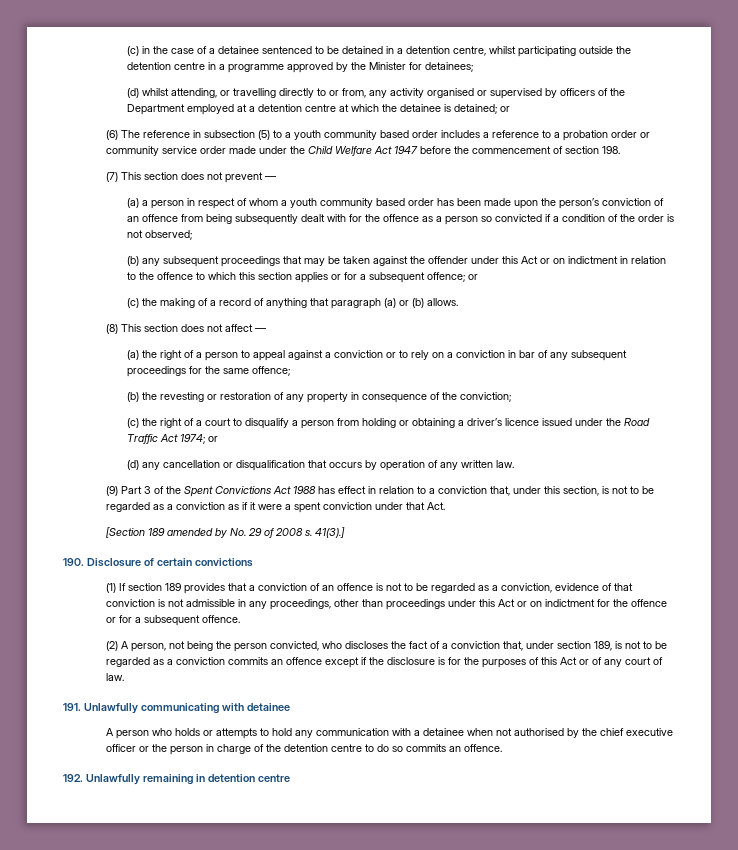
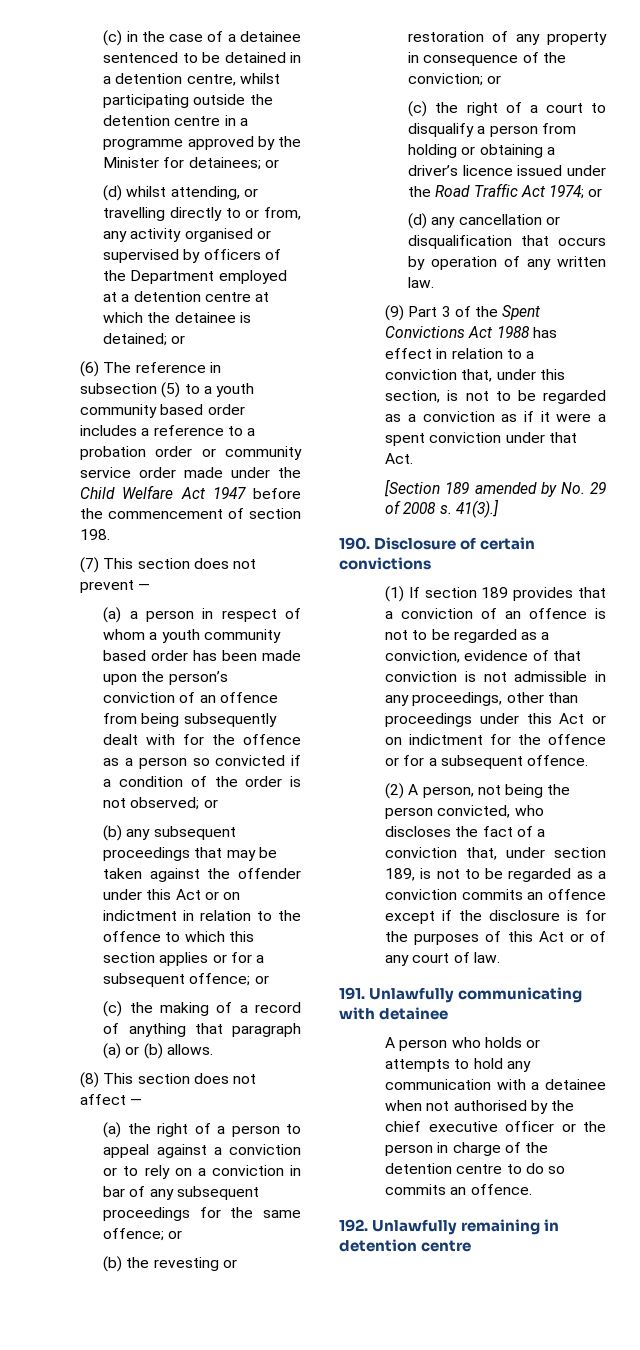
- (c) in the case of a detainee sentenced to be detained in a detention centre, whilst participating outside the detention centre in a programme approved by the Minister for detainees;
+ (c) in the case of a detainee sentenced to be detained in a detention centre, whilst participating outside the detention centre in a programme approved by the Minister for detainees; or
- (a) a person in respect of whom a youth community based order has been made upon the person’s conviction of an offence from being subsequently dealt with for the offence as a person so convicted if a condition of the order is not observed;
+ (a) a person in respect of whom a youth community based order has been made upon the person’s conviction of an offence from being subsequently dealt with for the offence as a person so convicted if a condition of the order is not observed; or
- (a) the right of a person to appeal against a conviction or to rely on a conviction in bar of any subsequent proceedings for the same offence;
+ (a) the right of a person to appeal against a conviction or to rely on a conviction in bar of any subsequent proceedings for the same offence; or
- (b) the revesting or restoration of any property in consequence of the conviction;
+ (b) the revesting or restoration of any property in consequence of the conviction; or

